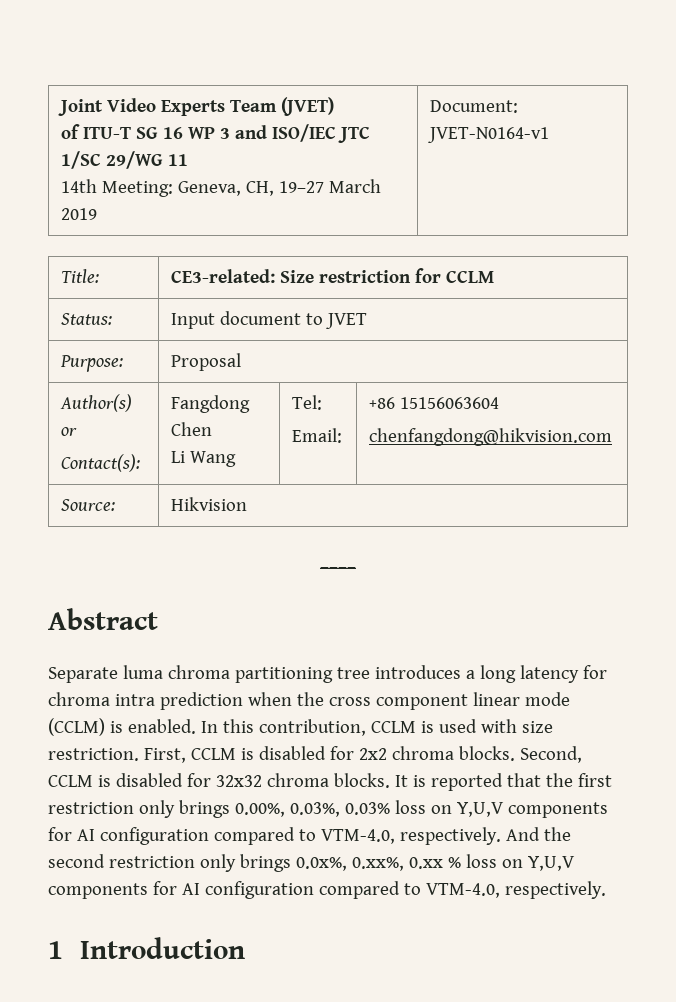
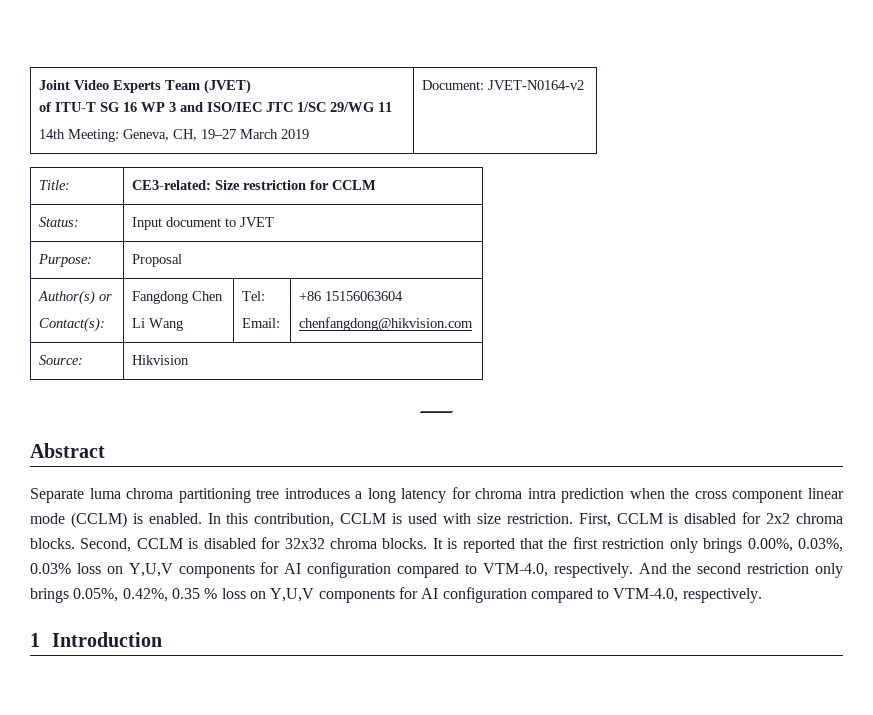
  Joint Video Experts Team (JVET)
  of ITU-T SG 16 WP 3 and ISO/IEC JTC 1/SC 29/WG 11
- 14th Meeting: Geneva, CH, 19–27 March 2019 | Document: JVET-N0164-v1
+ 14th Meeting: Geneva, CH, 19–27 March 2019 | Document: JVET-N0164-v2
- And the second restriction only brings 0.0x%, 0.xx%, 0.xx % loss on Y,U,V components for AI configuration compared to VTM-4.0, respectively.
+ And the second restriction only brings 0.05%, 0.42%, 0.35 % loss on Y,U,V components for AI configuration compared to VTM-4.0, respectively.

